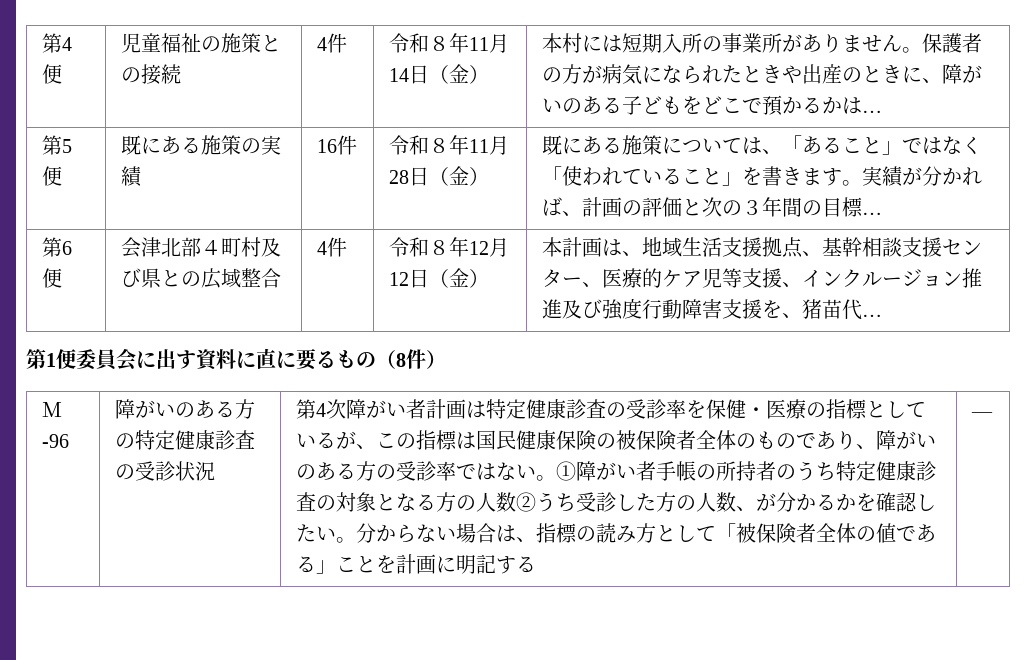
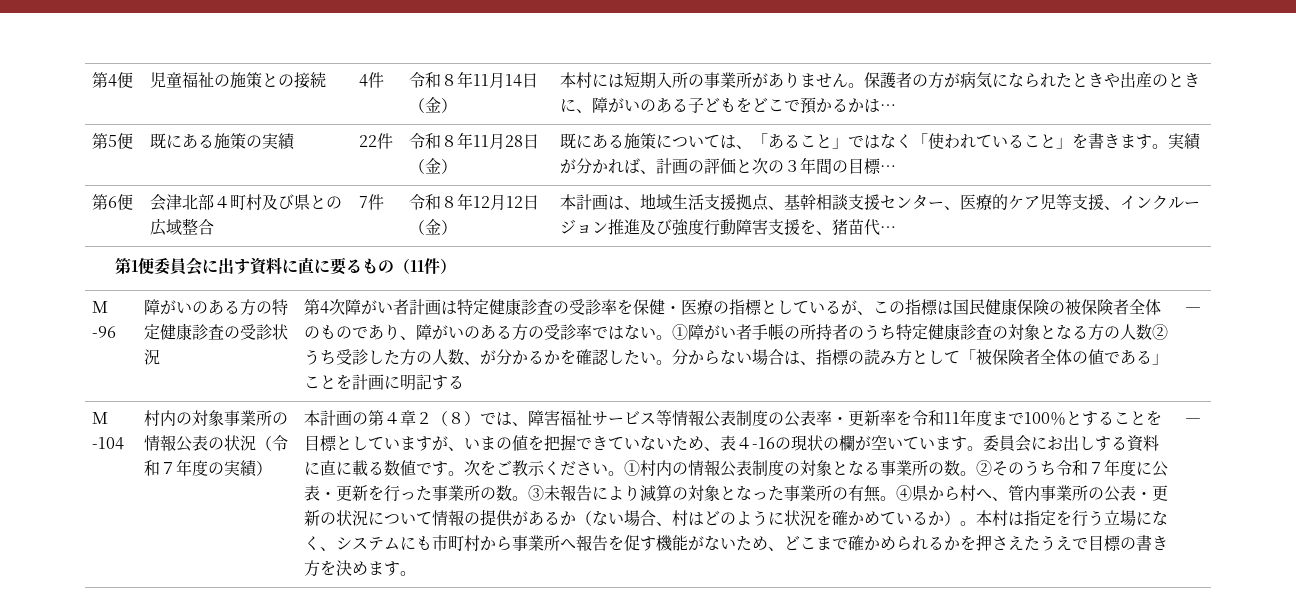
- 16件
+ 22件
- 会津北部４町村及び県との広域整合 | 4件
+ 会津北部４町村及び県との広域整合 | 7件
- 第1便委員会に出す資料に直に要るもの（8件）
+ 第1便委員会に出す資料に直に要るもの（11件）
+ Ｍ-104 | 村内の対象事業所の情報公表の状況（令和７年度の実績） | 本計画の第４章２（８）では、障害福祉サービス等情報公表制度の公表率・更新率を令和11年度まで100％とすることを目標としていますが、いまの値を把握できていないため、表４-16の現状の欄が空いています。委員会にお出しする資料に直に載る数値です。次をご教示ください。①村内の情報公表制度の対象となる事業所の数。②そのうち令和７年度に公表・更新を行った事業所の数。③未報告により減算の対象となった事業所の有無。④県から村へ、管内事業所の公表・更新の状況について情報の提供があるか（ない場合、村はどのように状況を確かめているか）。本村は指定を行う立場になく、システムにも市町村から事業所へ報告を促す機能がないため、どこまで確かめられるかを押さえたうえで目標の書き方を決めます。 | ―

